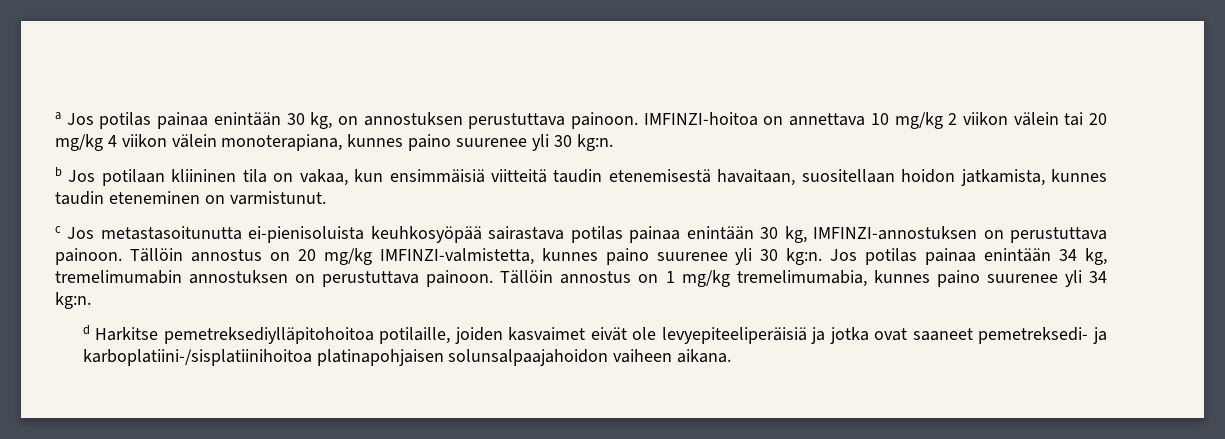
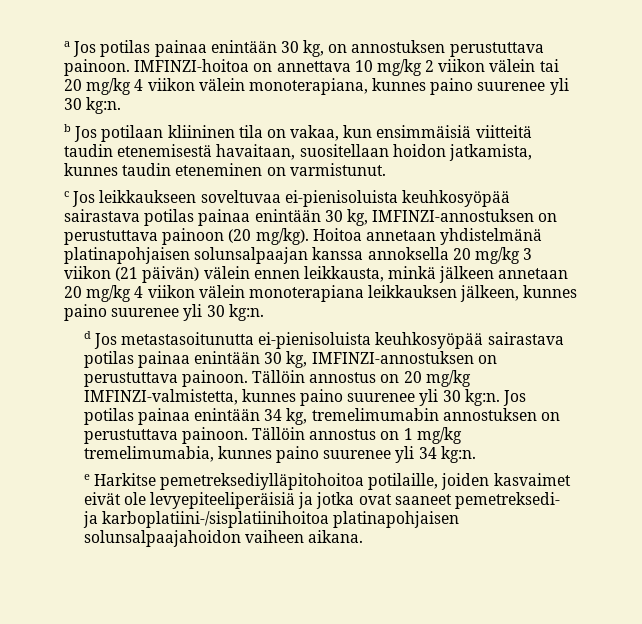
- c Jos metastasoitunutta ei-pienisoluista keuhkosyöpää sairastava potilas painaa enintään 30 kg, IMFINZI-annostuksen on perustuttava painoon.
+ c Jos leikkaukseen soveltuvaa ei-pienisoluista keuhkosyöpää sairastava potilas painaa enintään 30 kg, IMFINZI-annostuksen on perustuttava painoon (20 mg/kg). Hoitoa annetaan yhdistelmänä platinapohjaisen solunsalpaajan kanssa annoksella 20 mg/kg 3 viikon (21 päivän) välein ennen leikkausta, minkä jälkeen annetaan 20 mg/kg 4 viikon välein monoterapiana leikkauksen jälkeen, kunnes paino suurenee yli 30 kg:n.
+ d Jos metastasoitunutta ei-pienisoluista keuhkosyöpää sairastava potilas painaa enintään 30 kg, IMFINZI-annostuksen on perustuttava painoon.
- d Harkitse pemetreksediylläpitohoitoa potilaille, joiden kasvaimet eivät ole levyepiteeliperäisiä ja jotka ovat saaneet pemetreksedi- ja karboplatiini-/sisplatiinihoitoa platinapohjaisen solunsalpaajahoidon vaiheen aikana.
+ e Harkitse pemetreksediylläpitohoitoa potilaille, joiden kasvaimet eivät ole levyepiteeliperäisiä ja jotka ovat saaneet pemetreksedi- ja karboplatiini-/sisplatiinihoitoa platinapohjaisen solunsalpaajahoidon vaiheen aikana.

